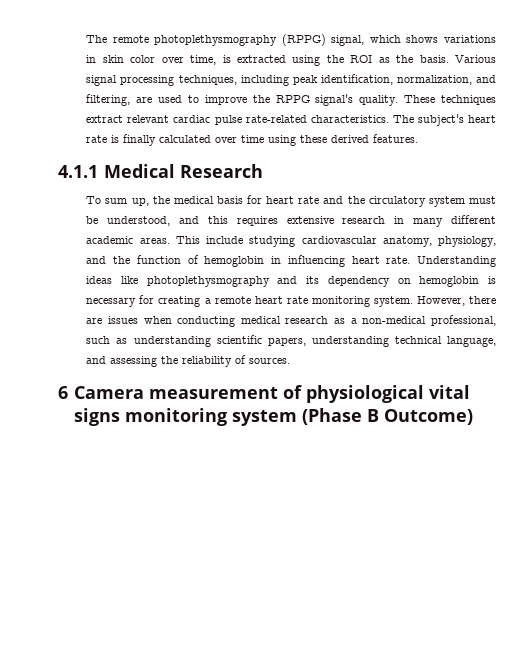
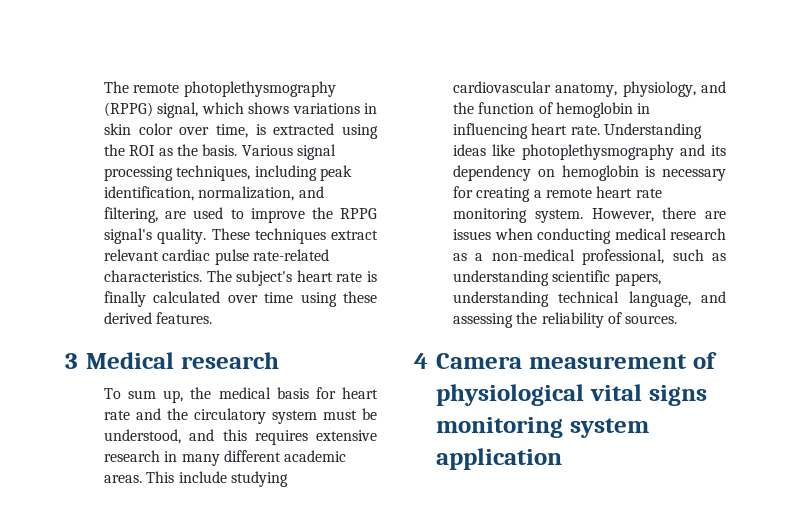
- 4.1.1 Medical Research
+ 3 Medical research
- 6 Camera measurement of physiological vital signs monitoring system (Phase B Outcome)
+ 4 Camera measurement of physiological vital signs monitoring system application

